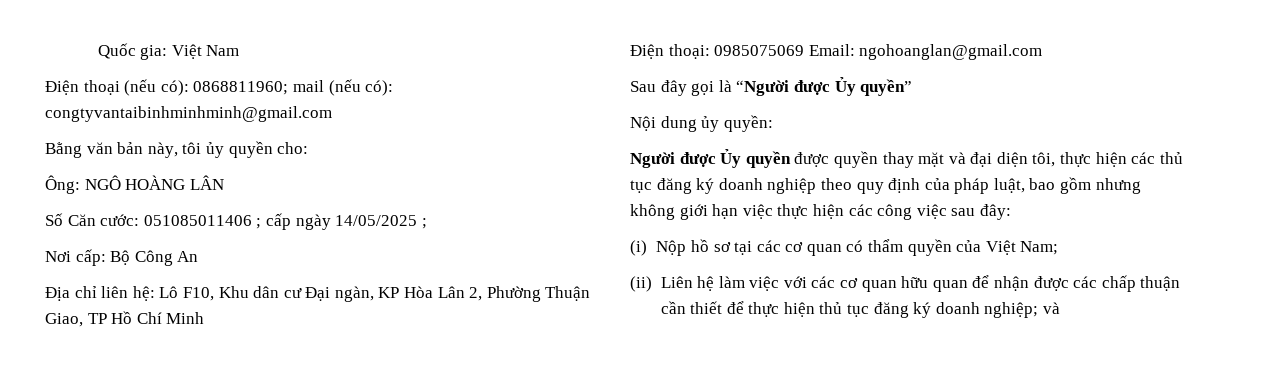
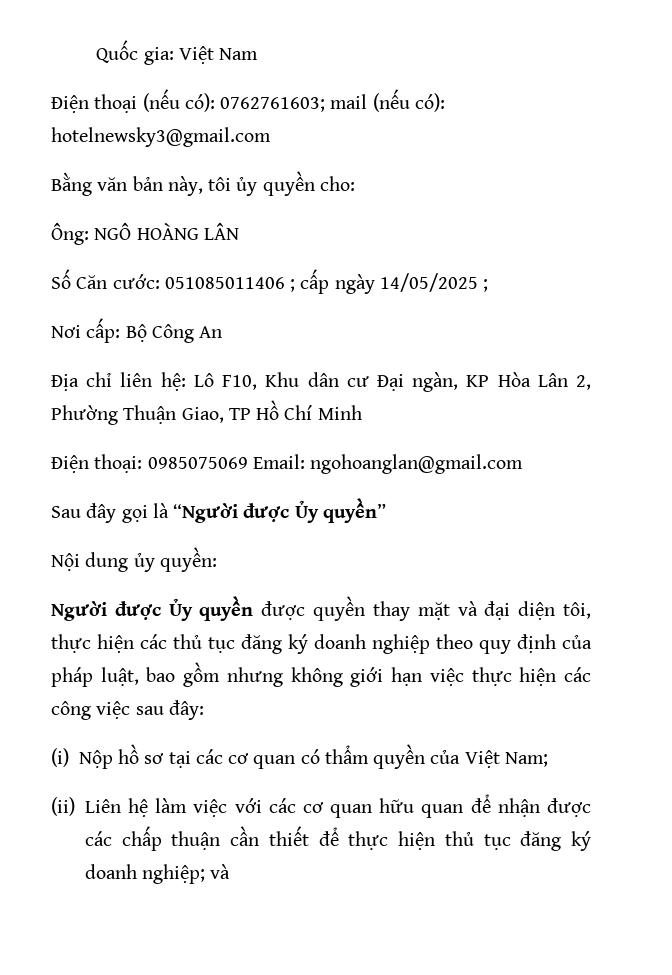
- Điện thoại (nếu có): 0868811960; mail (nếu có): congtyvantaibinhminhminh@gmail.com
+ Điện thoại (nếu có): 0762761603; mail (nếu có): hotelnewsky3@gmail.com

